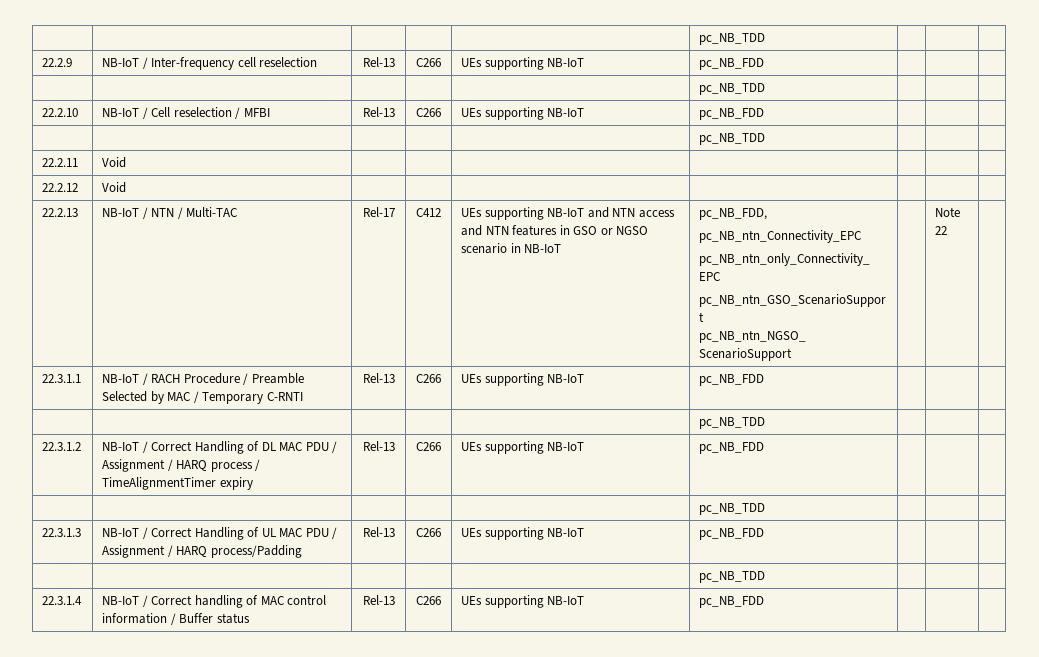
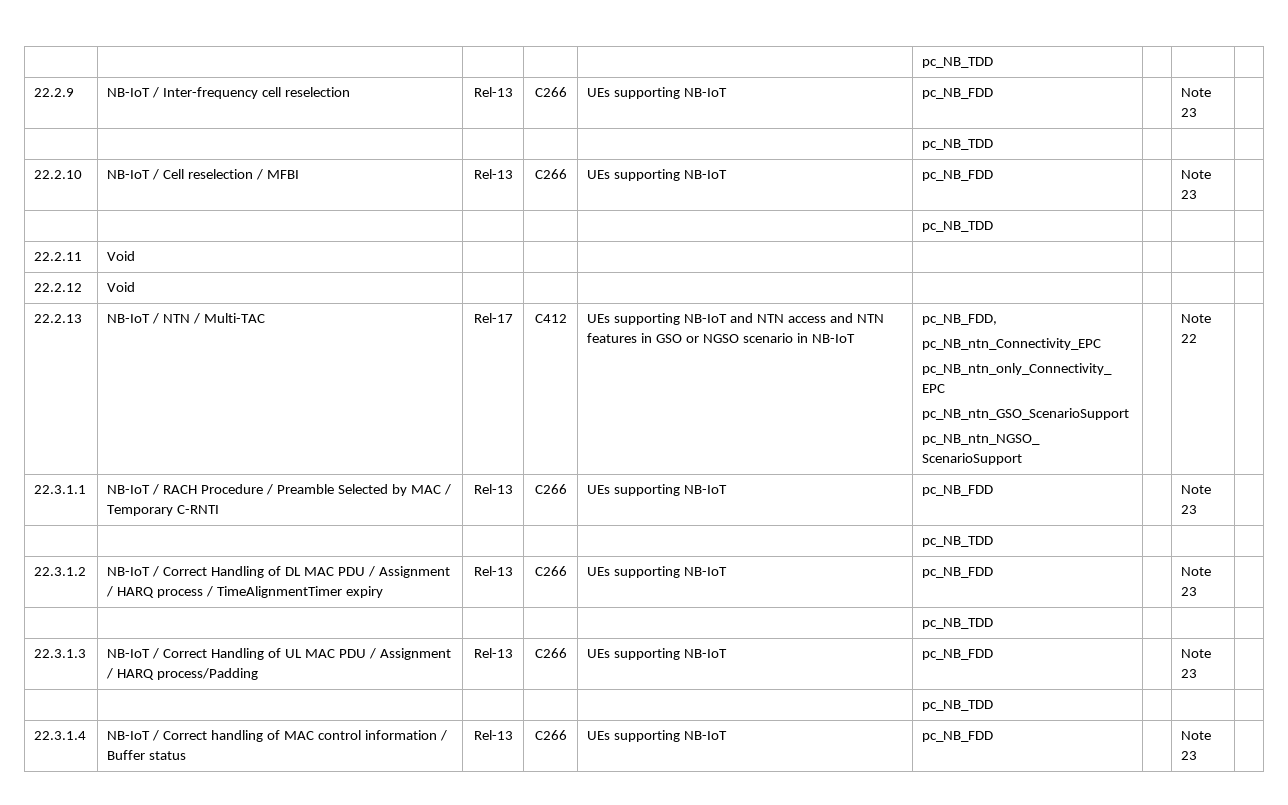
- 22.2.9 | NB-IoT / Inter-frequency cell reselection | Rel-13 | C266 | UEs supporting NB-IoT | pc_NB_FDD | | |
+ 22.2.9 | NB-IoT / Inter-frequency cell reselection | Rel-13 | C266 | UEs supporting NB-IoT | pc_NB_FDD | | Note 23 |
- 22.2.10 | NB-IoT / Cell reselection / MFBI | Rel-13 | C266 | UEs supporting NB-IoT | pc_NB_FDD | | |
+ 22.2.10 | NB-IoT / Cell reselection / MFBI | Rel-13 | C266 | UEs supporting NB-IoT | pc_NB_FDD | | Note 23 |
- 22.3.1.1 | NB-IoT / RACH Procedure / Preamble Selected by MAC / Temporary C-RNTI | Rel-13 | C266 | UEs supporting NB-IoT | pc_NB_FDD | | |
+ 22.3.1.1 | NB-IoT / RACH Procedure / Preamble Selected by MAC / Temporary C-RNTI | Rel-13 | C266 | UEs supporting NB-IoT | pc_NB_FDD | | Note 23 |
- 22.3.1.2 | NB-IoT / Correct Handling of DL MAC PDU / Assignment / HARQ process / TimeAlignmentTimer expiry | Rel-13 | C266 | UEs supporting NB-IoT | pc_NB_FDD | | |
+ 22.3.1.2 | NB-IoT / Correct Handling of DL MAC PDU / Assignment / HARQ process / TimeAlignmentTimer expiry | Rel-13 | C266 | UEs supporting NB-IoT | pc_NB_FDD | | Note 23 |
- 22.3.1.3 | NB-IoT / Correct Handling of UL MAC PDU / Assignment / HARQ process/Padding | Rel-13 | C266 | UEs supporting NB-IoT | pc_NB_FDD | | |
+ 22.3.1.3 | NB-IoT / Correct Handling of UL MAC PDU / Assignment / HARQ process/Padding | Rel-13 | C266 | UEs supporting NB-IoT | pc_NB_FDD | | Note 23 |
- 22.3.1.4 | NB-IoT / Correct handling of MAC control information / Buffer status | Rel-13 | C266 | UEs supporting NB-IoT | pc_NB_FDD | | |
+ 22.3.1.4 | NB-IoT / Correct handling of MAC control information / Buffer status | Rel-13 | C266 | UEs supporting NB-IoT | pc_NB_FDD | | Note 23 |

